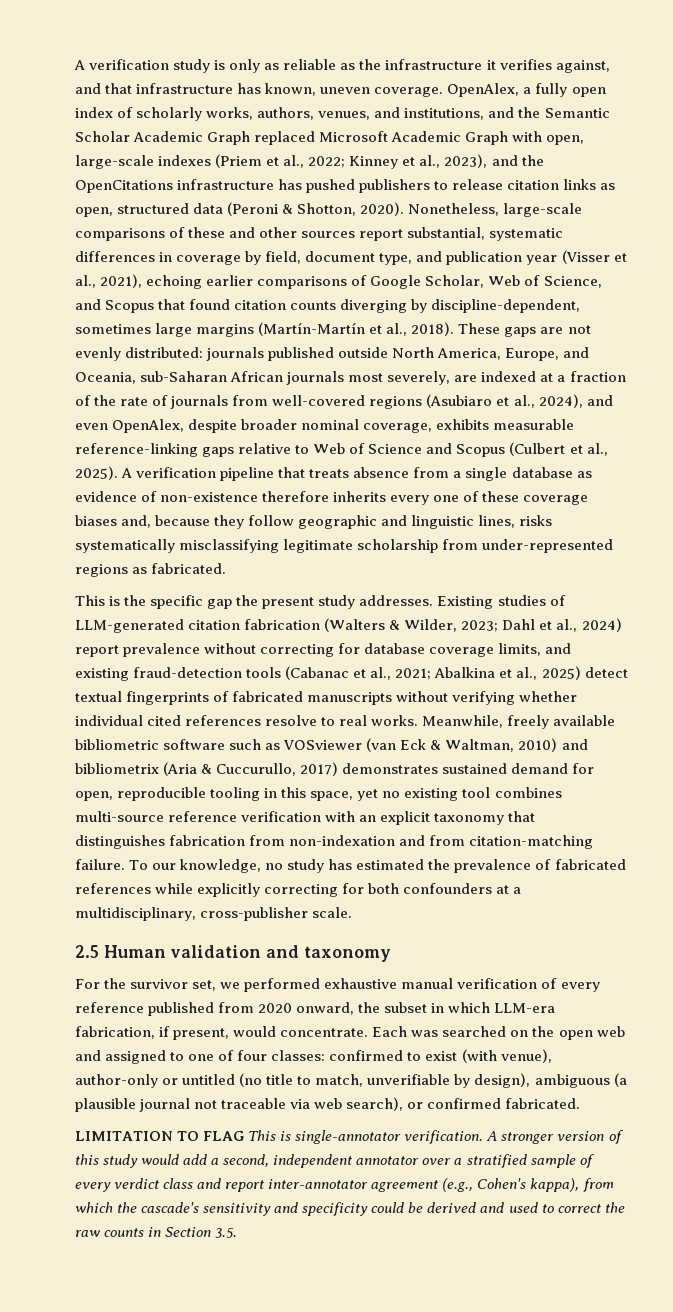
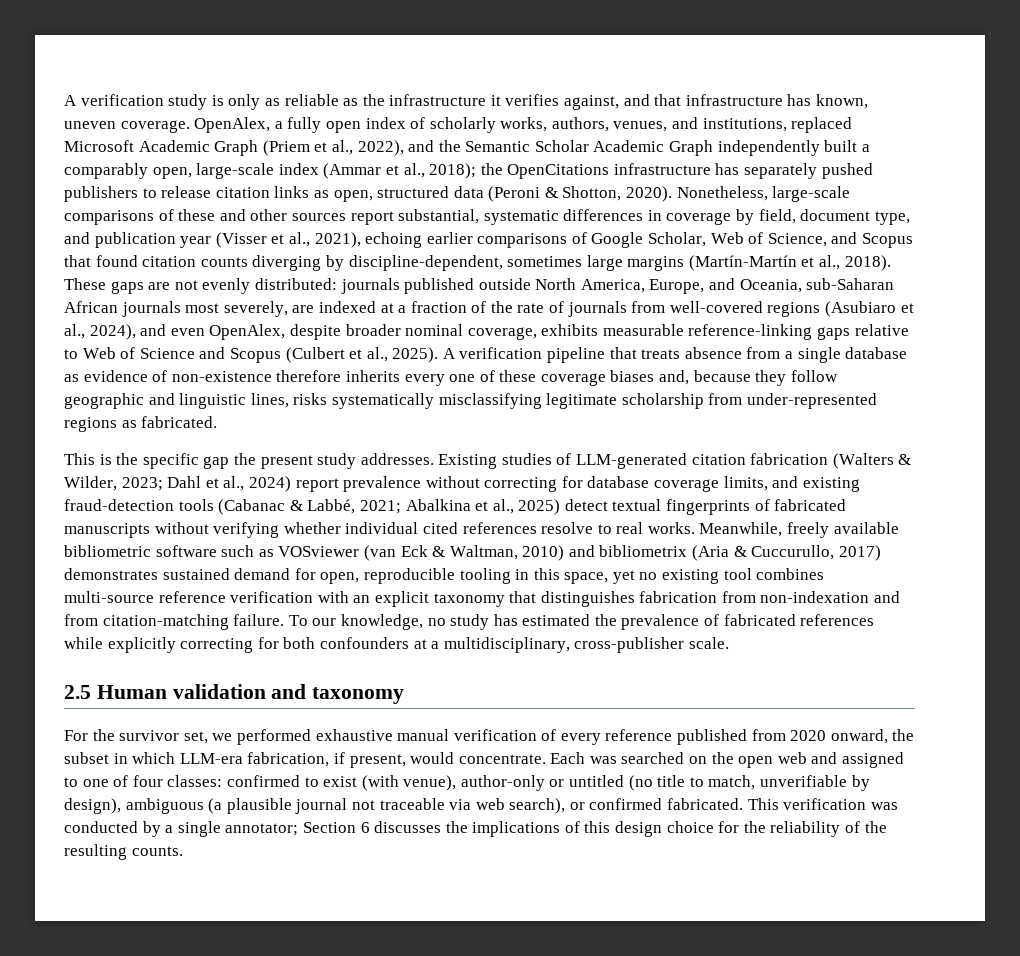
- OpenAlex, a fully open index of scholarly works, authors, venues, and institutions, and the Semantic Scholar Academic Graph replaced Microsoft Academic Graph with open, large-scale indexes (Priem et al., 2022; Kinney et al., 2023), and the OpenCitations infrastructure has pushed publishers to release citation links as open, structured data (Peroni & Shotton, 2020).
+ OpenAlex, a fully open index of scholarly works, authors, venues, and institutions, replaced Microsoft Academic Graph (Priem et al., 2022), and the Semantic Scholar Academic Graph independently built a comparably open, large-scale index (Ammar et al., 2018); the OpenCitations infrastructure has separately pushed publishers to release citation links as open, structured data (Peroni & Shotton, 2020).
- Existing studies of LLM-generated citation fabrication (Walters & Wilder, 2023; Dahl et al., 2024) report prevalence without correcting for database coverage limits, and existing fraud-detection tools (Cabanac et al., 2021; Abalkina et al., 2025) detect textual fingerprints of fabricated manuscripts without verifying whether individual cited references resolve to real works.
+ Existing studies of LLM-generated citation fabrication (Walters & Wilder, 2023; Dahl et al., 2024) report prevalence without correcting for database coverage limits, and existing fraud-detection tools (Cabanac & Labbé, 2021; Abalkina et al., 2025) detect textual fingerprints of fabricated manuscripts without verifying whether individual cited references resolve to real works.
- Each was searched on the open web and assigned to one of four classes: confirmed to exist (with venue), author-only or untitled (no title to match, unverifiable by design), ambiguous (a plausible journal not traceable via web search), or confirmed fabricated.
- LIMITATION TO FLAG This is single-annotator verification. A stronger version of this study would add a second, independent annotator over a stratified sample of every verdict class and report inter-annotator agreement (e.g., Cohen's kappa), from which the cascade's sensitivity and specificity could be derived and used to correct the raw counts in Section 3.5.
+ Each was searched on the open web and assigned to one of four classes: confirmed to exist (with venue), author-only or untitled (no title to match, unverifiable by design), ambiguous (a plausible journal not traceable via web search), or confirmed fabricated. This verification was conducted by a single annotator; Section 6 discusses the implications of this design choice for the reliability of the resulting counts.

